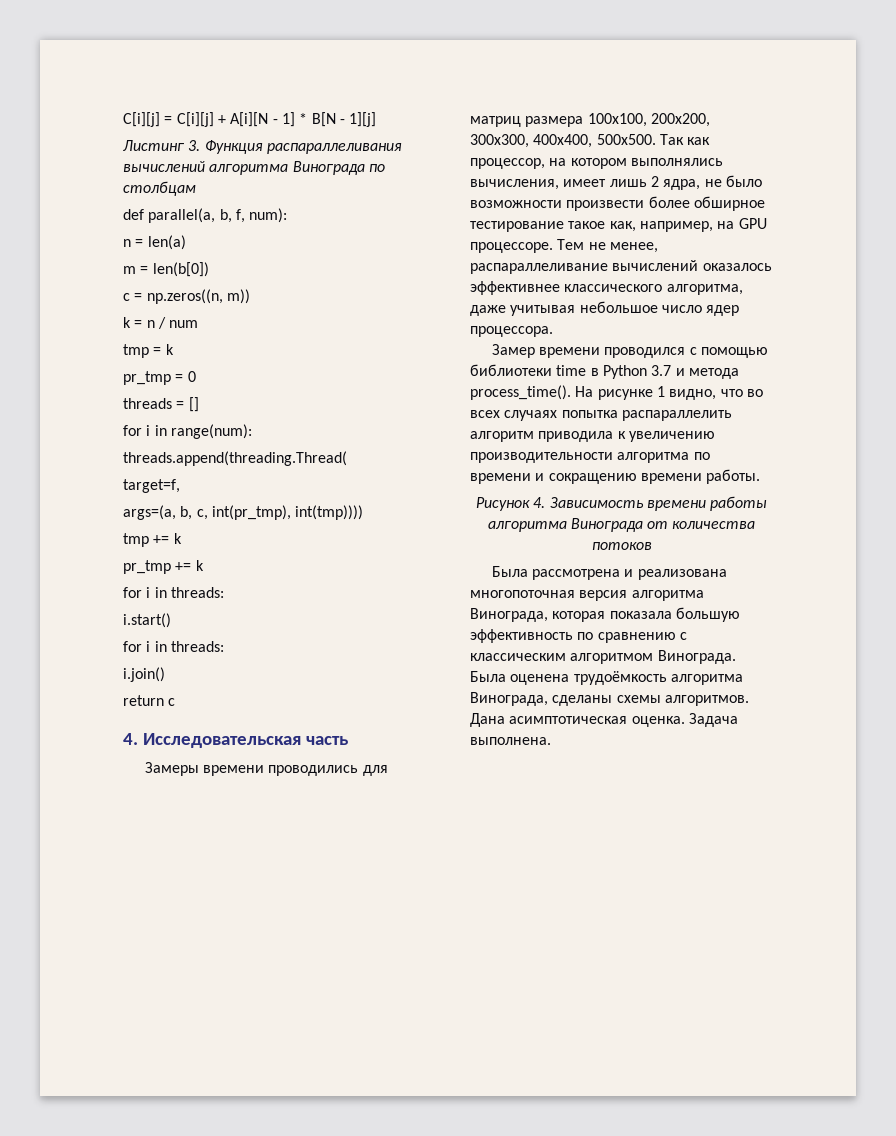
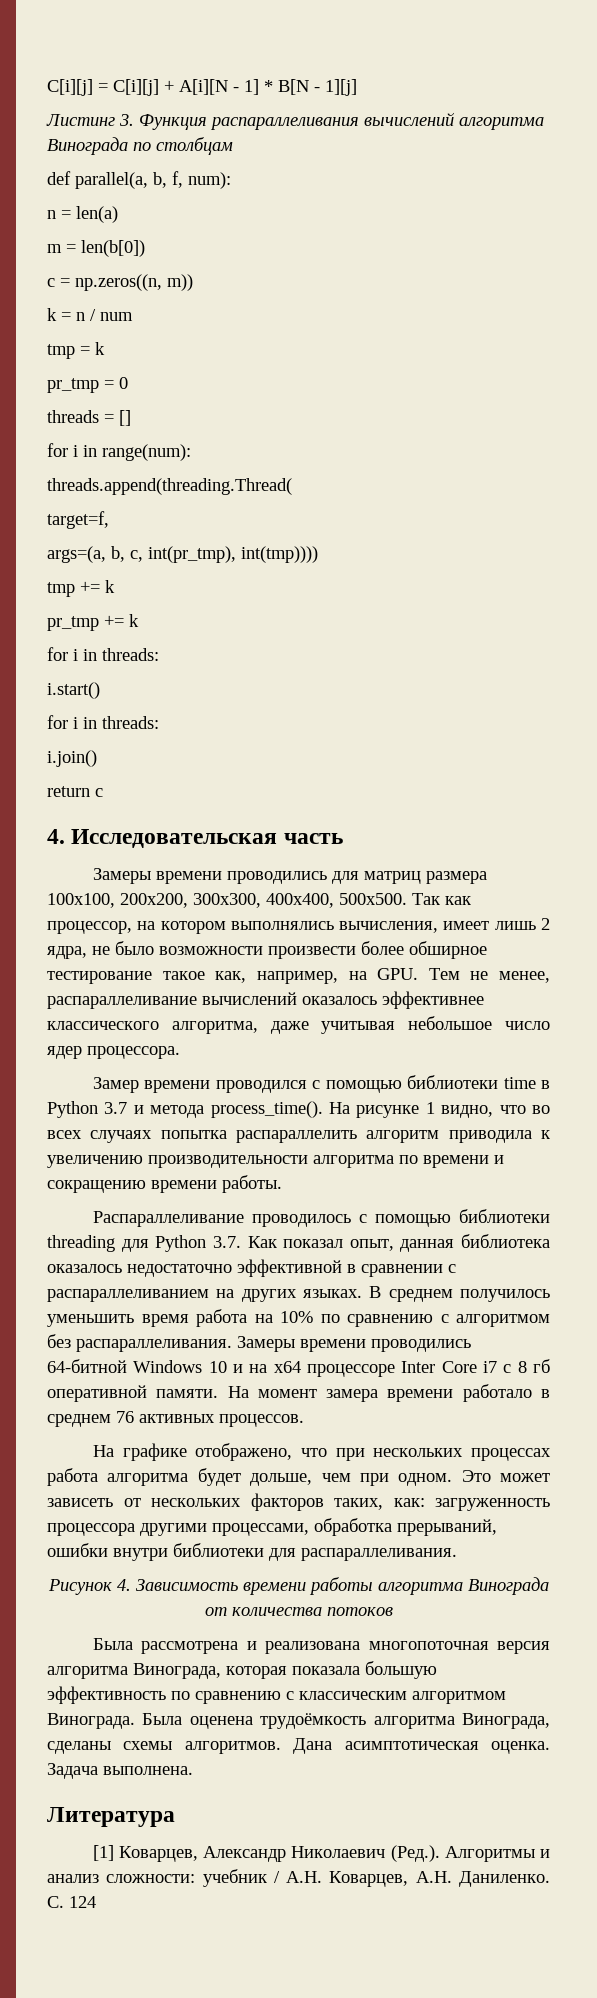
- Так как процессор, на котором выполнялись вычисления, имеет лишь 2 ядра, не было возможности произвести более обширное тестирование такое как, например, на GPU процессоре. Тем не менее, распараллеливание вычислений оказалось эффективнее классического алгоритма, даже учитывая небольшое число ядер процессора.
+ Так как процессор, на котором выполнялись вычисления, имеет лишь 2 ядра, не было возможности произвести более обширное тестирование такое как, например, на GPU. Тем не менее, распараллеливание вычислений оказалось эффективнее классического алгоритма, даже учитывая небольшое число ядер процессора.
+ Распараллеливание проводилось с помощью библиотеки threading для Python 3.7. Как показал опыт, данная библиотека оказалось недостаточно эффективной в сравнении с распараллеливанием на других языках. В среднем получилось уменьшить время работа на 10% по сравнению с алгоритмом без распараллеливания. Замеры времени проводились 64-битной Windows 10 и на x64 процессоре Inter Core i7 с 8 гб оперативной памяти. На момент замера времени работало в среднем 76 активных процессов.
+ На графике отображено, что при нескольких процессах работа алгоритма будет дольше, чем при одном. Это может зависеть от нескольких факторов таких, как: загруженность процессора другими процессами, обработка прерываний, ошибки внутри библиотеки для распараллеливания.
+ Литература
+ [1] Коварцев, Александр Николаевич (Ред.). Алгоритмы и анализ сложности: учебник / А.Н. Коварцев, А.Н. Даниленко. С. 124

